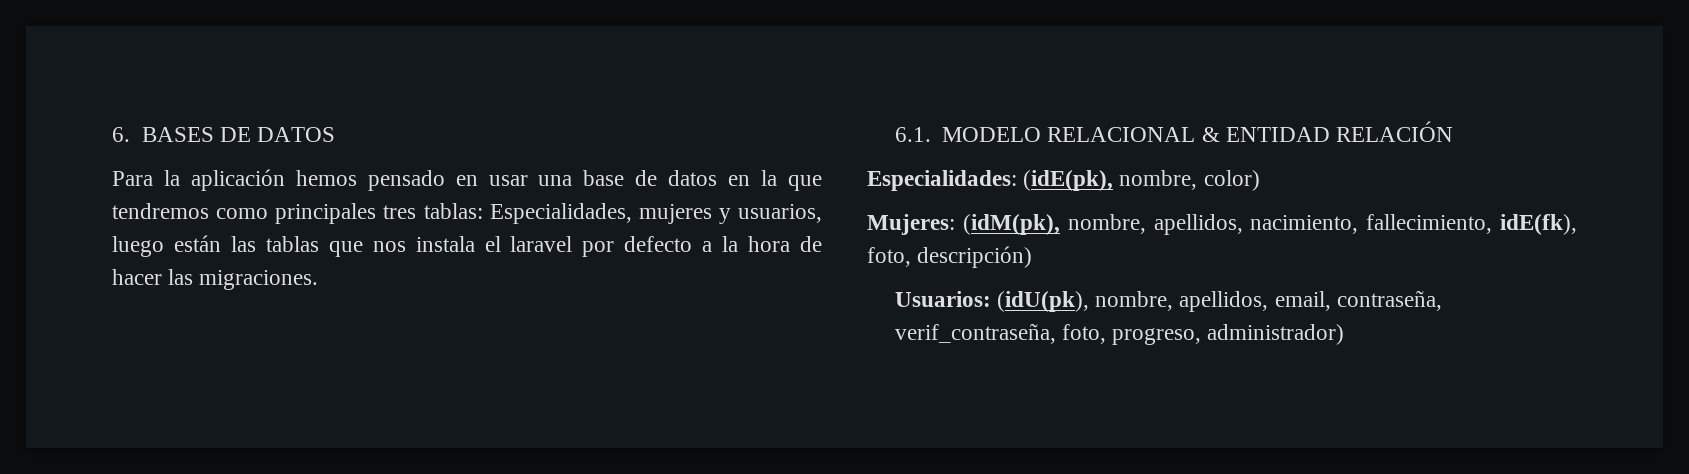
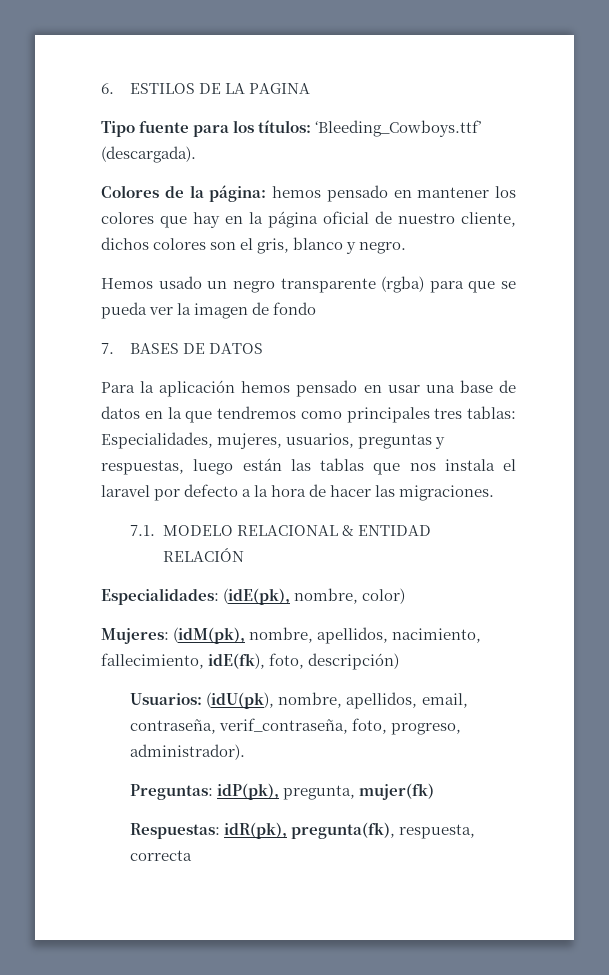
- 6. BASES DE DATOS
+ 6. ESTILOS DE LA PAGINA
+ Tipo fuente para los títulos: ‘Bleeding_Cowboys.ttf’ (descargada).
+ Colores de la página: hemos pensado en mantener los colores que hay en la página oficial de nuestro cliente, dichos colores son el gris, blanco y negro.
+ Hemos usado un negro transparente (rgba) para que se pueda ver la imagen de fondo
+ 7. BASES DE DATOS
- Para la aplicación hemos pensado en usar una base de datos en la que tendremos como principales tres tablas: Especialidades, mujeres y usuarios, luego están las tablas que nos instala el laravel por defecto a la hora de hacer las migraciones.
+ Para la aplicación hemos pensado en usar una base de datos en la que tendremos como principales tres tablas: Especialidades, mujeres, usuarios, preguntas y respuestas, luego están las tablas que nos instala el laravel por defecto a la hora de hacer las migraciones.
- 6.1. MODELO RELACIONAL & ENTIDAD RELACIÓN
+ 7.1. MODELO RELACIONAL & ENTIDAD RELACIÓN
- Usuarios: (idU(pk), nombre, apellidos, email, contraseña, verif_contraseña, foto, progreso, administrador)
+ Usuarios: (idU(pk), nombre, apellidos, email, contraseña, verif_contraseña, foto, progreso, administrador).
+ Preguntas: idP(pk), pregunta, mujer(fk)
+ Respuestas: idR(pk), pregunta(fk), respuesta, correcta

